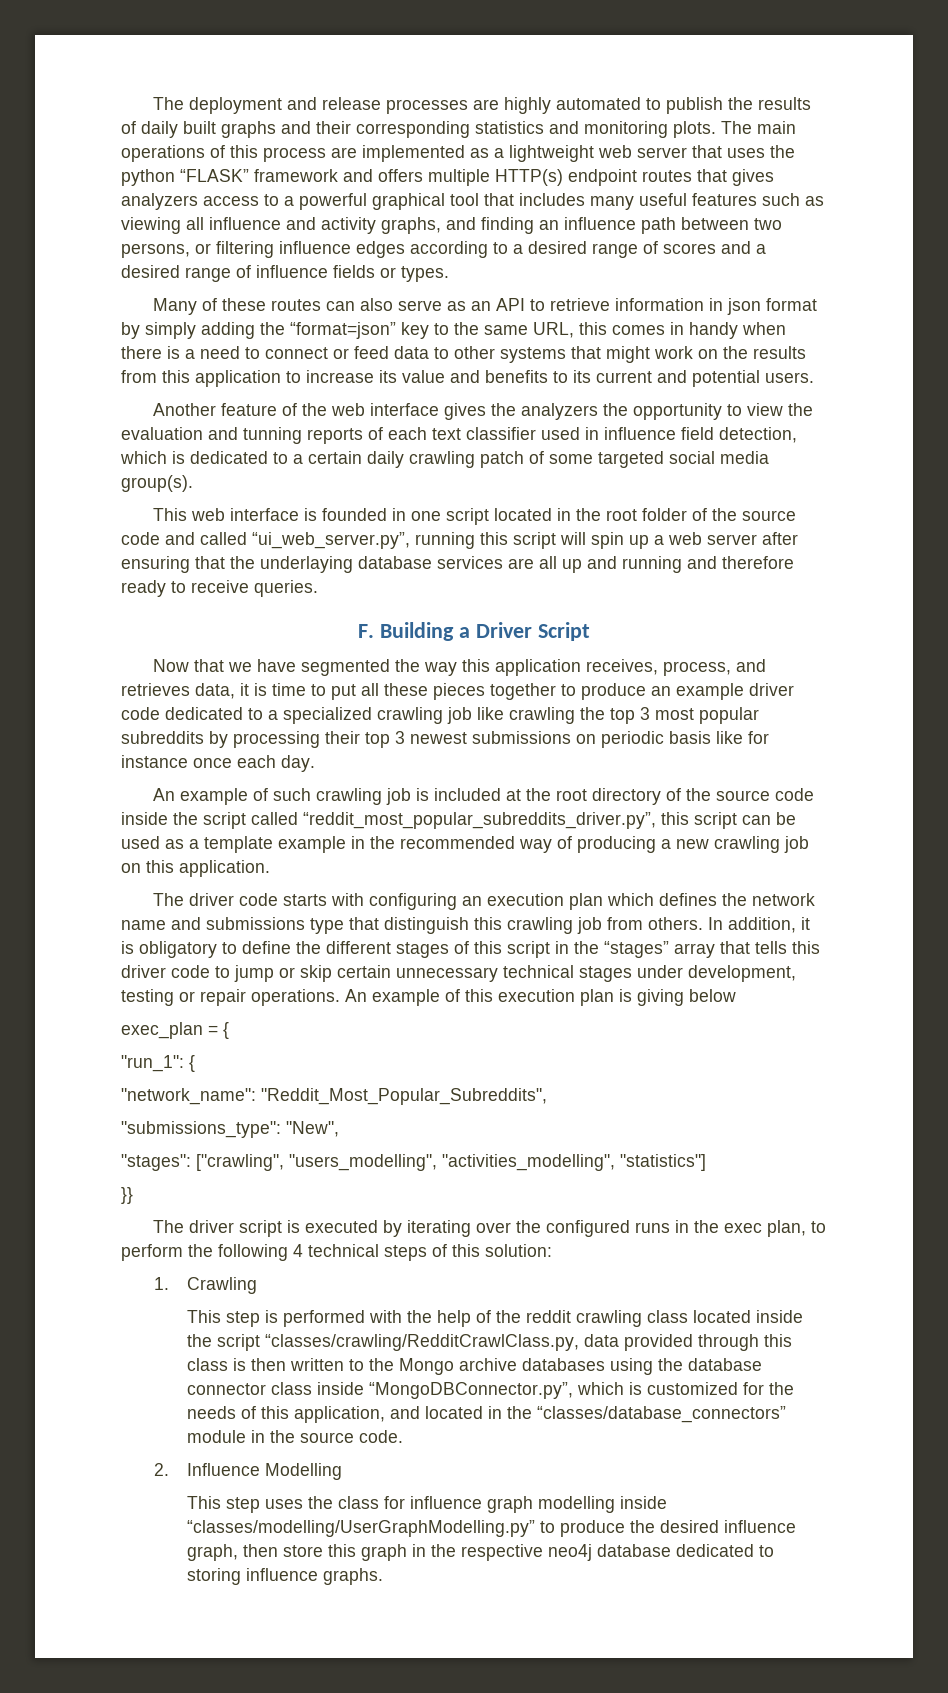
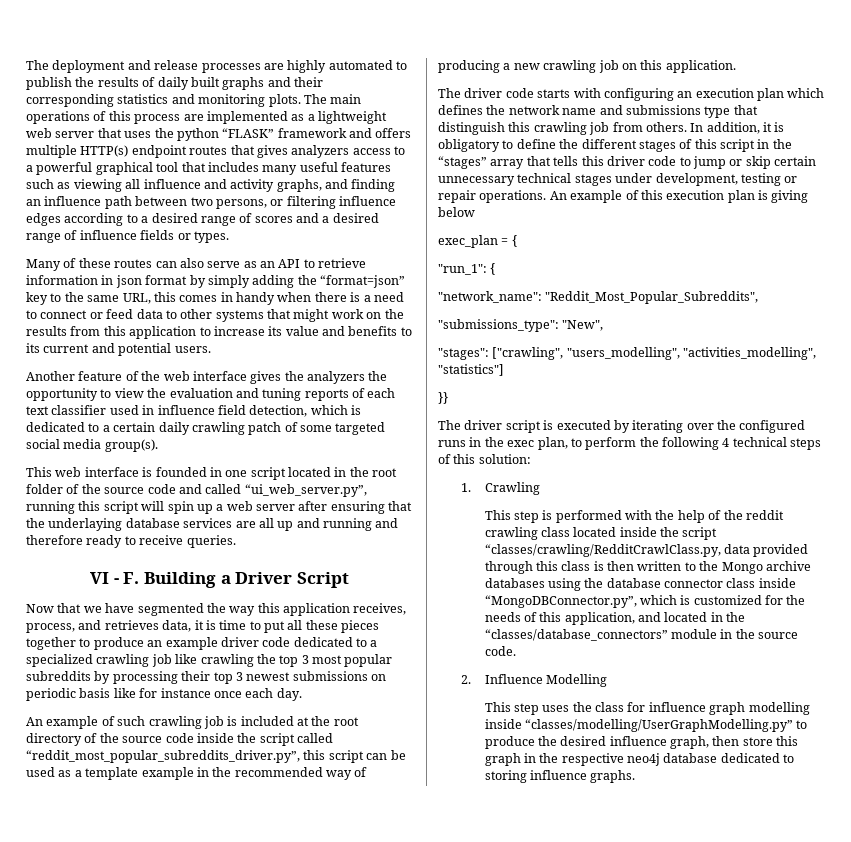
- Another feature of the web interface gives the analyzers the opportunity to view the evaluation and tunning reports of each text classifier used in influence field detection, which is dedicated to a certain daily crawling patch of some targeted social media group(s).
+ Another feature of the web interface gives the analyzers the opportunity to view the evaluation and tuning reports of each text classifier used in influence field detection, which is dedicated to a certain daily crawling patch of some targeted social media group(s).
- F. Building a Driver Script
+ VI - F. Building a Driver Script

